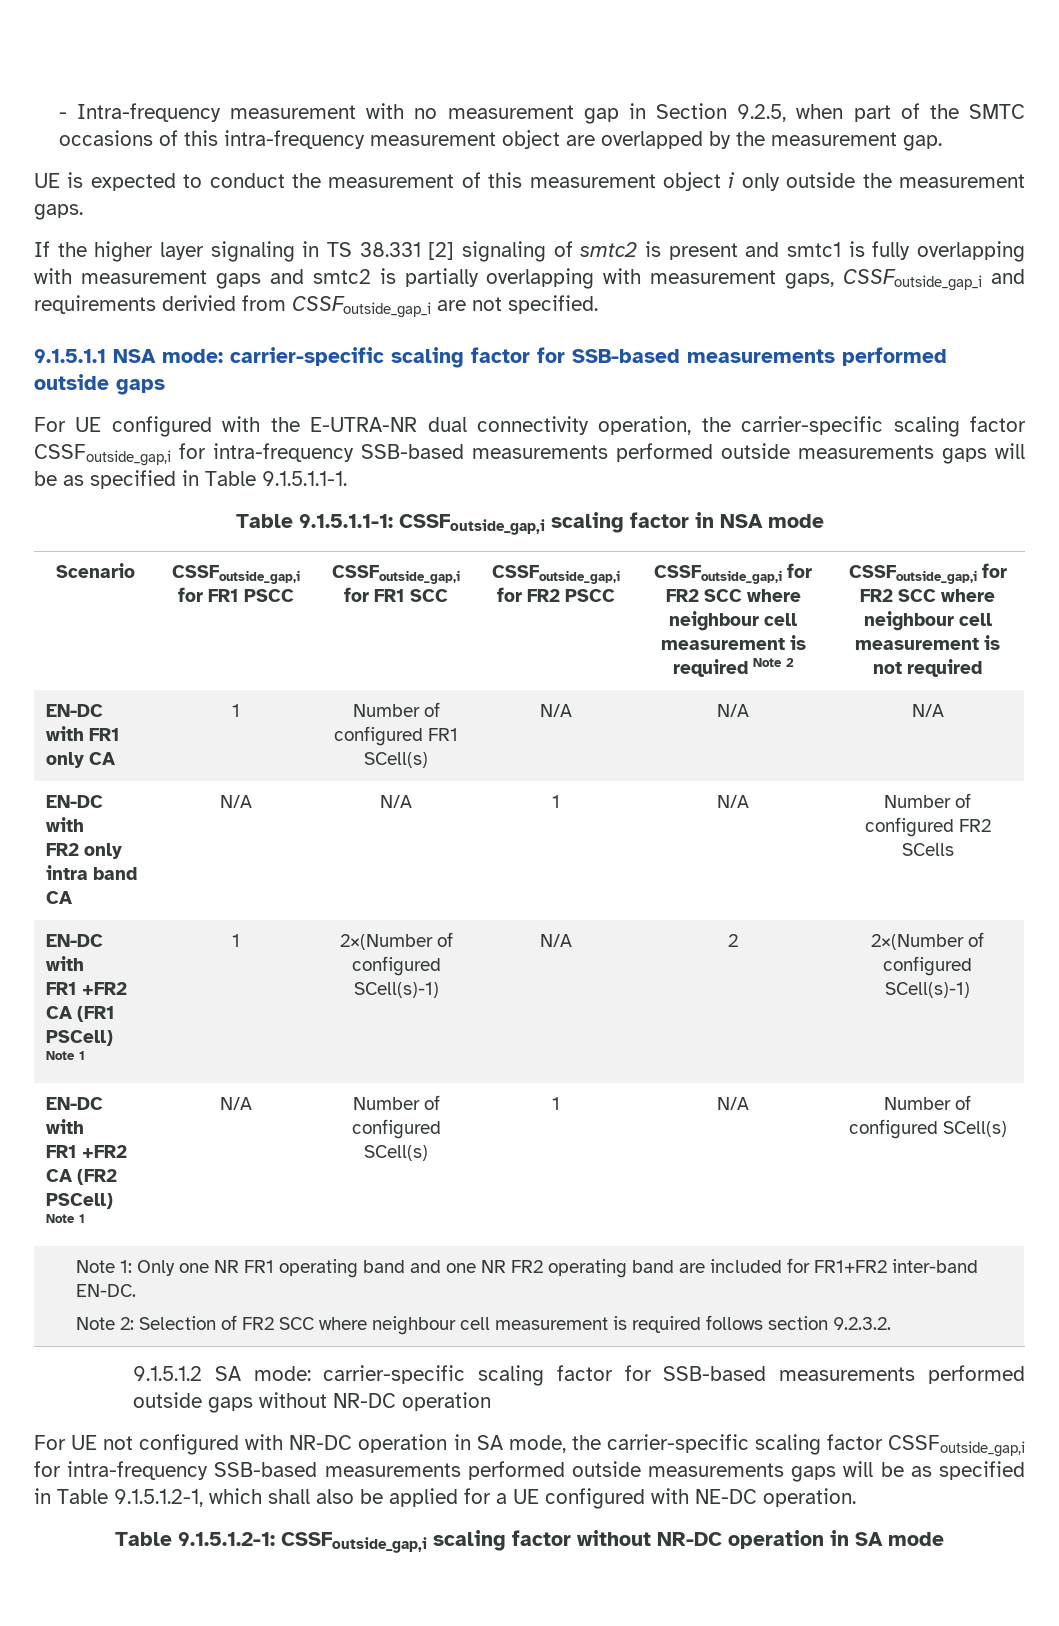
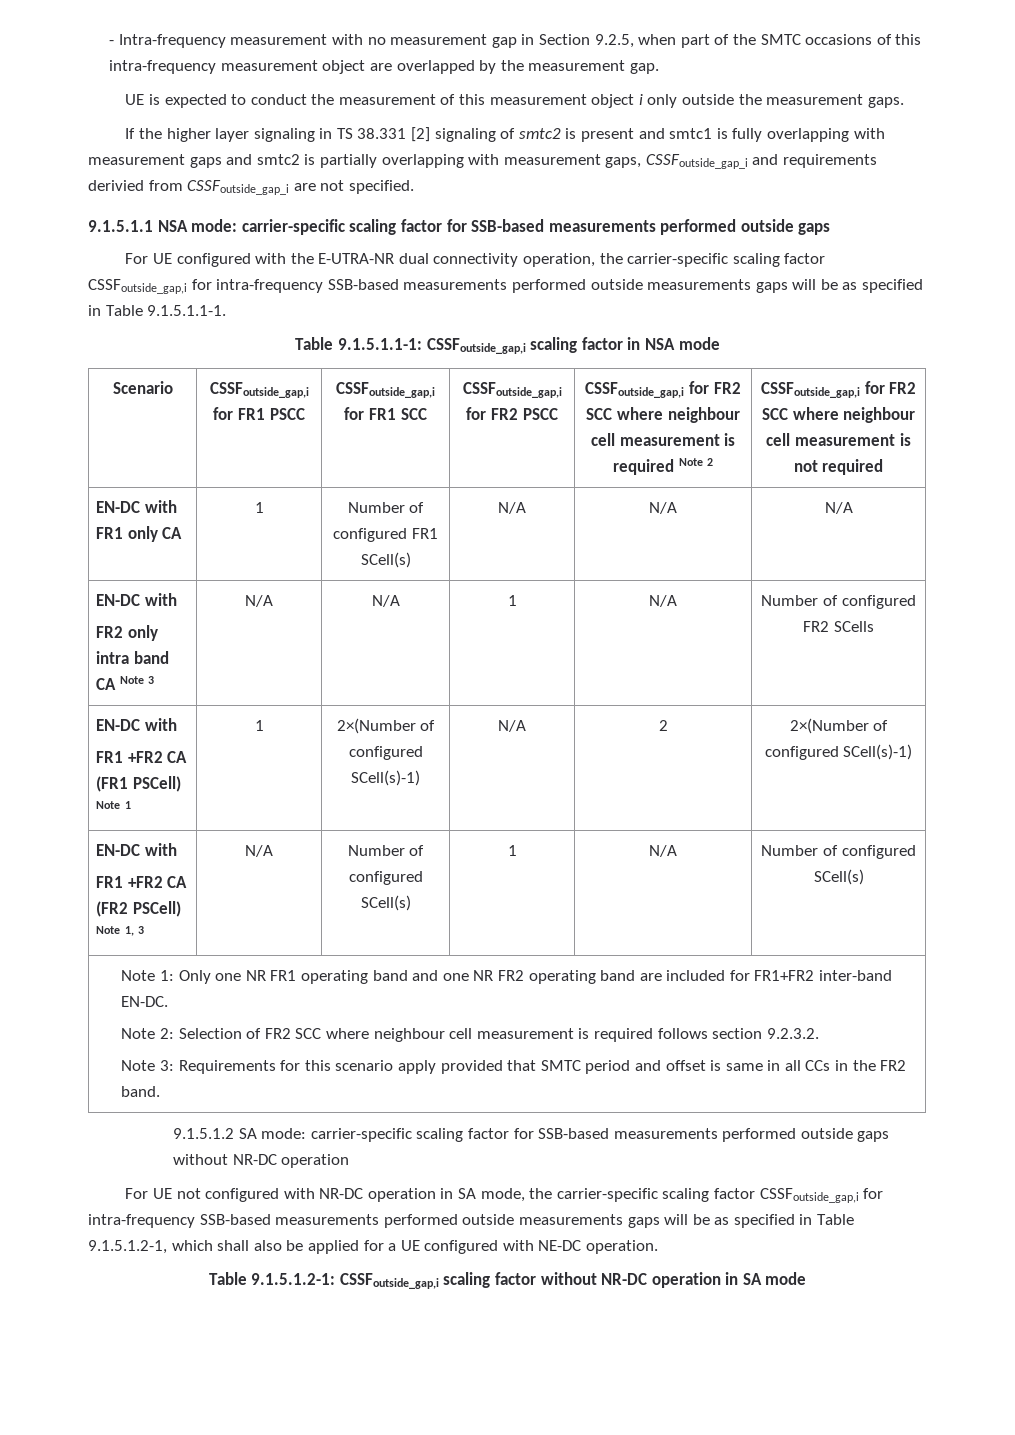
  EN-DC with FR1 only CA | 1 | Number of configured FR1 SCell(s) | N/A | N/A | N/A
  EN-DC with
- FR2 only intra band CA | N/A | N/A | 1 | N/A | Number of configured FR2 SCells
+ FR2 only intra band CA Note 3 | N/A | N/A | 1 | N/A | Number of configured FR2 SCells
  EN-DC with
  FR1 +FR2 CA (FR1 PSCell) Note 1 | 1 | 2×(Number of configured SCell(s)-1) | N/A | 2 | 2×(Number of configured SCell(s)-1)
  EN-DC with
- FR1 +FR2 CA (FR2 PSCell) Note 1 | N/A | Number of configured SCell(s) | 1 | N/A | Number of configured SCell(s)
+ FR1 +FR2 CA (FR2 PSCell) Note 1, 3 | N/A | Number of configured SCell(s) | 1 | N/A | Number of configured SCell(s)
+ Note 3: Requirements for this scenario apply provided that SMTC period and offset is same in all CCs in the FR2 band.

